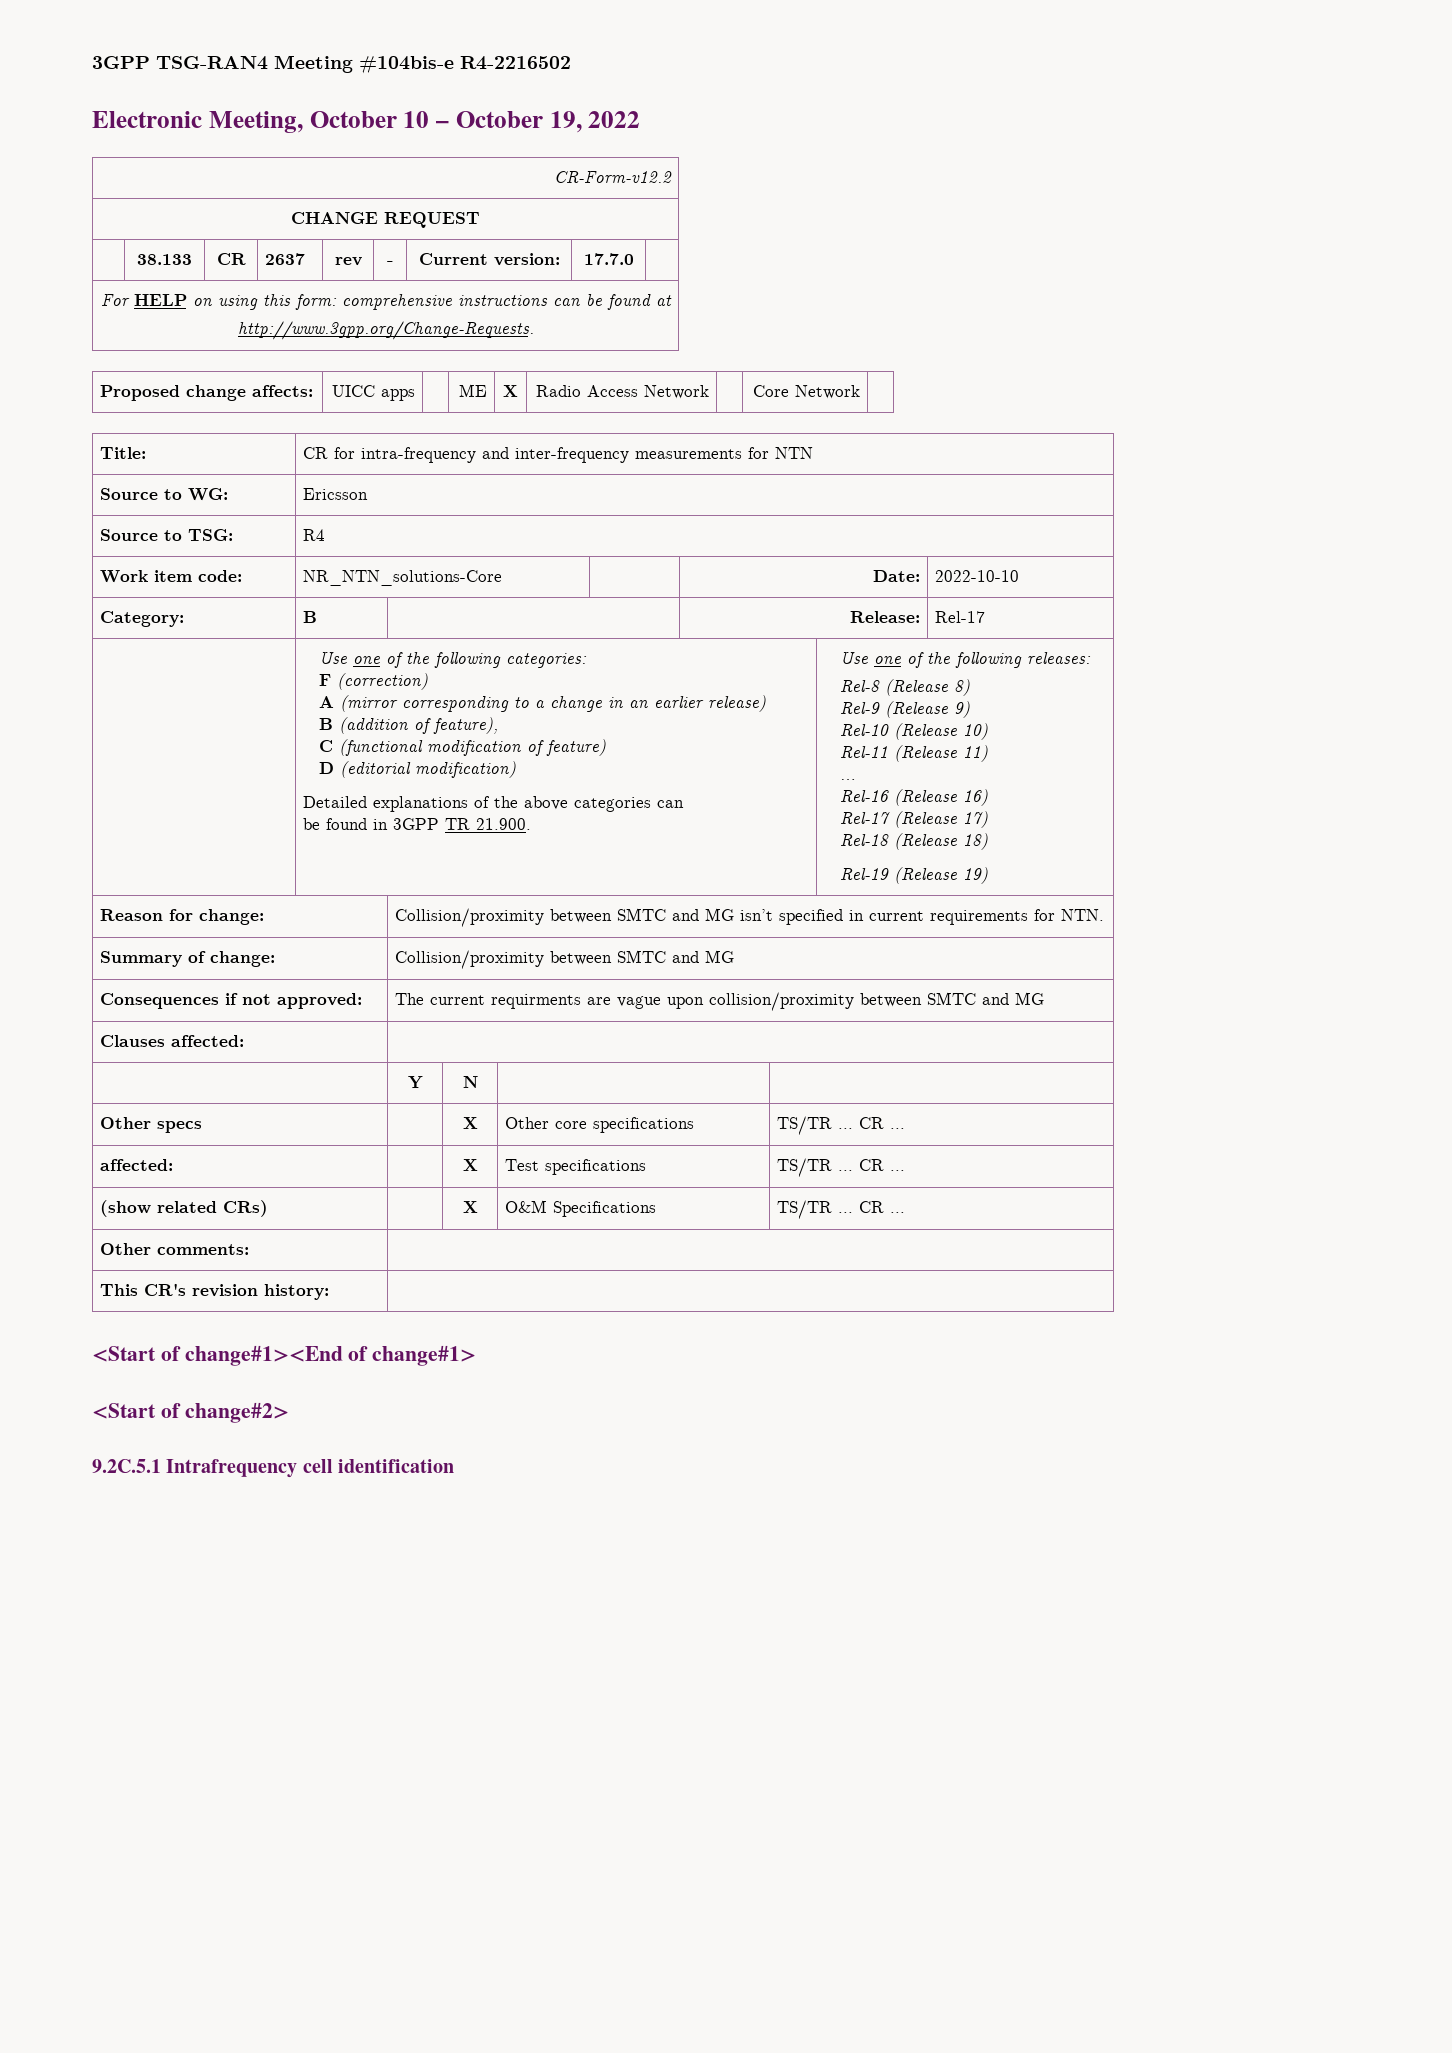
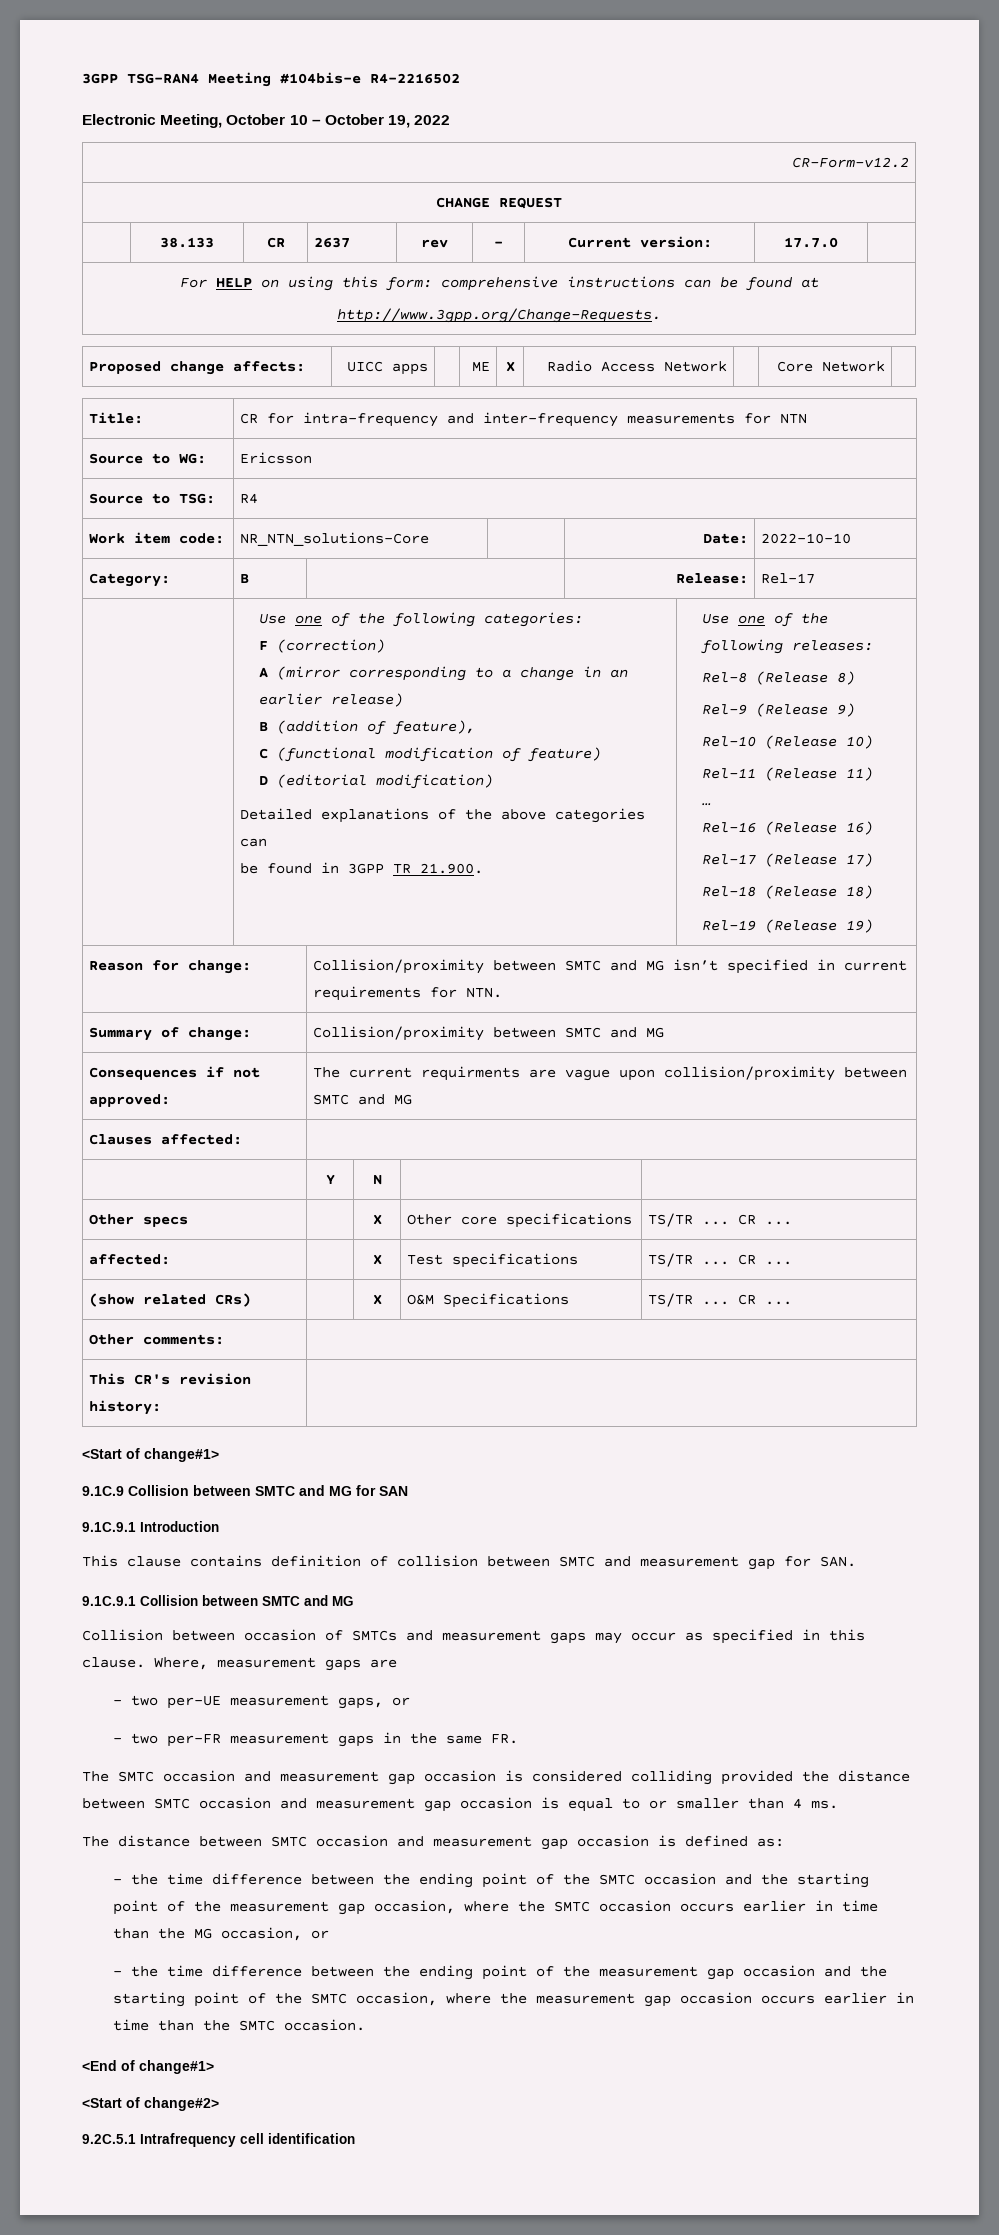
- <Start of change#1><End of change#1>
+ <Start of change#1>
+ 9.1C.9 Collision between SMTC and MG for SAN
+ 9.1C.9.1 Introduction
+ This clause contains definition of collision between SMTC and measurement gap for SAN.
+ 9.1C.9.1 Collision between SMTC and MG
+ Collision between occasion of SMTCs and measurement gaps may occur as specified in this clause. Where, measurement gaps are
+ - two per-UE measurement gaps, or
+ - two per-FR measurement gaps in the same FR.
+ The SMTC occasion and measurement gap occasion is considered colliding provided the distance between SMTC occasion and measurement gap occasion is equal to or smaller than 4 ms.
+ The distance between SMTC occasion and measurement gap occasion is defined as:
+ - the time difference between the ending point of the SMTC occasion and the starting point of the measurement gap occasion, where the SMTC occasion occurs earlier in time than the MG occasion, or
+ - the time difference between the ending point of the measurement gap occasion and the starting point of the SMTC occasion, where the measurement gap occasion occurs earlier in time than the SMTC occasion.
+ <End of change#1>

